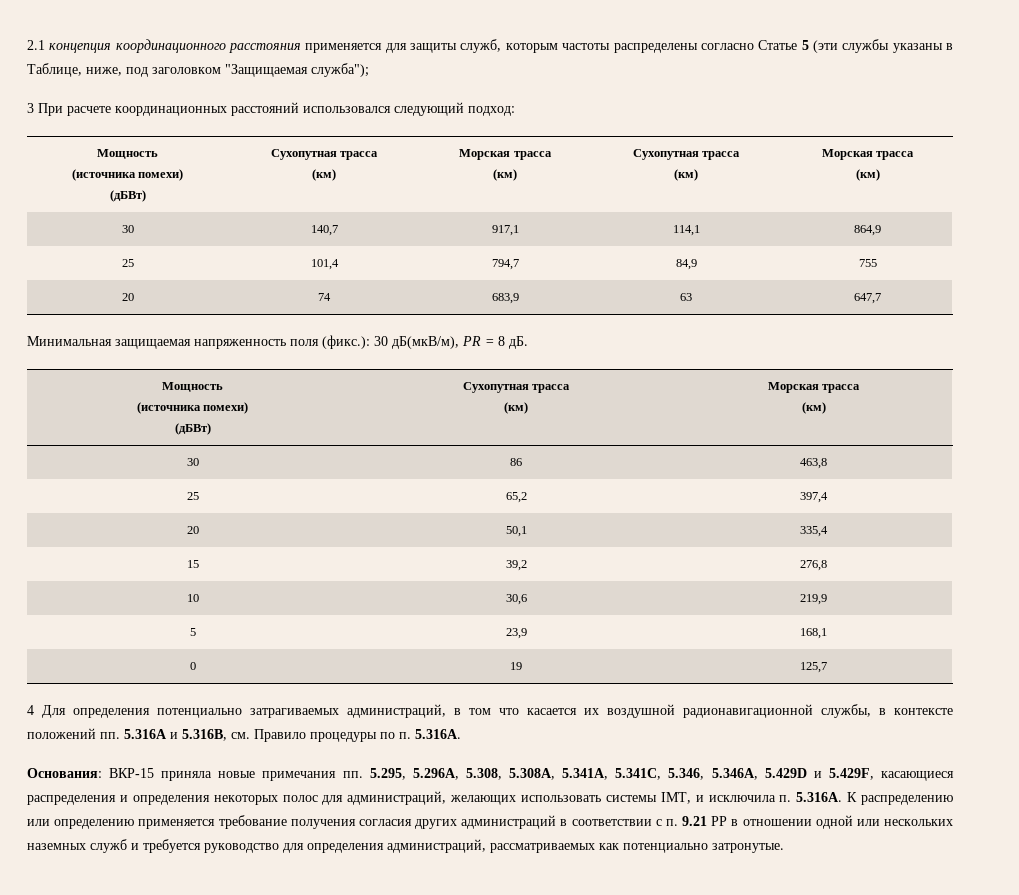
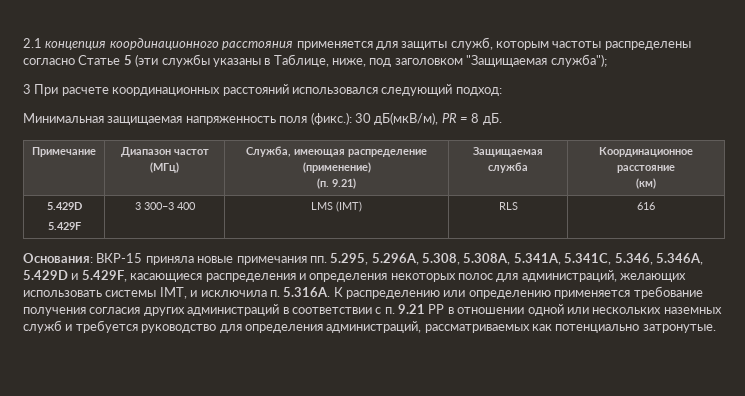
  3 При расчете координационных расстояний использовался следующий подход:
- Мощность
- (источника помехи)
- (дБВт) | Сухопутная трасса
- (км) | Морская трасса
- (км) | Сухопутная трасса
- (км) | Морская трасса
- (км)
- 30 | 140,7 | 917,1 | 114,1 | 864,9
- 25 | 101,4 | 794,7 | 84,9 | 755
- 20 | 74 | 683,9 | 63 | 647,7
  Минимальная защищаемая напряженность поля (фикс.): 30 дБ(мкВ/м), PR = 8 дБ.
- Мощность
- (источника помехи)
- (дБВт) | Сухопутная трасса
- (км) | Морская трасса
+ Примечание | Диапазон частот (МГц) | Служба, имеющая распределение (применение)
+ (п. 9.21) | Защищаемая служба | Координационное расстояние
  (км)
- 30 | 86 | 463,8
- 25 | 65,2 | 397,4
- 20 | 50,1 | 335,4
- 15 | 39,2 | 276,8
- 10 | 30,6 | 219,9
- 5 | 23,9 | 168,1
- 0 | 19 | 125,7
- 4 Для определения потенциально затрагиваемых администраций, в том что касается их воздушной радионавигационной службы, в контексте положений пп. 5.316A и 5.316B, см. Правило процедуры по п. 5.316A.
+ 5.429D
+ 5.429F | 3 300–3 400 | LMS (IMT) | RLS | 616

